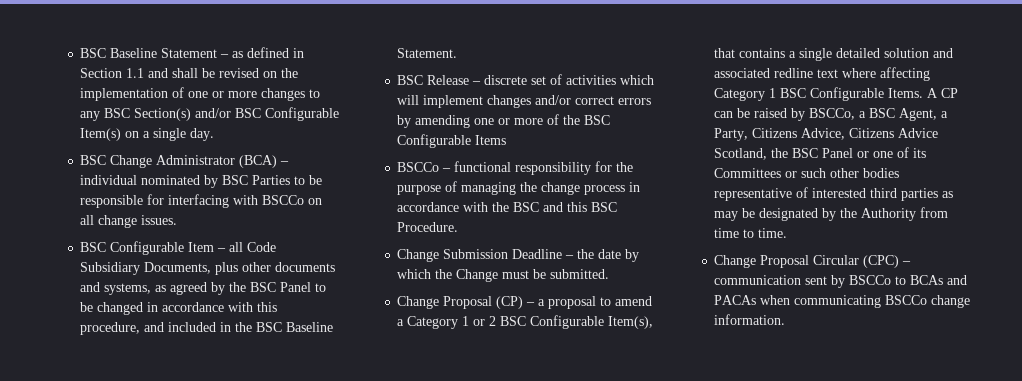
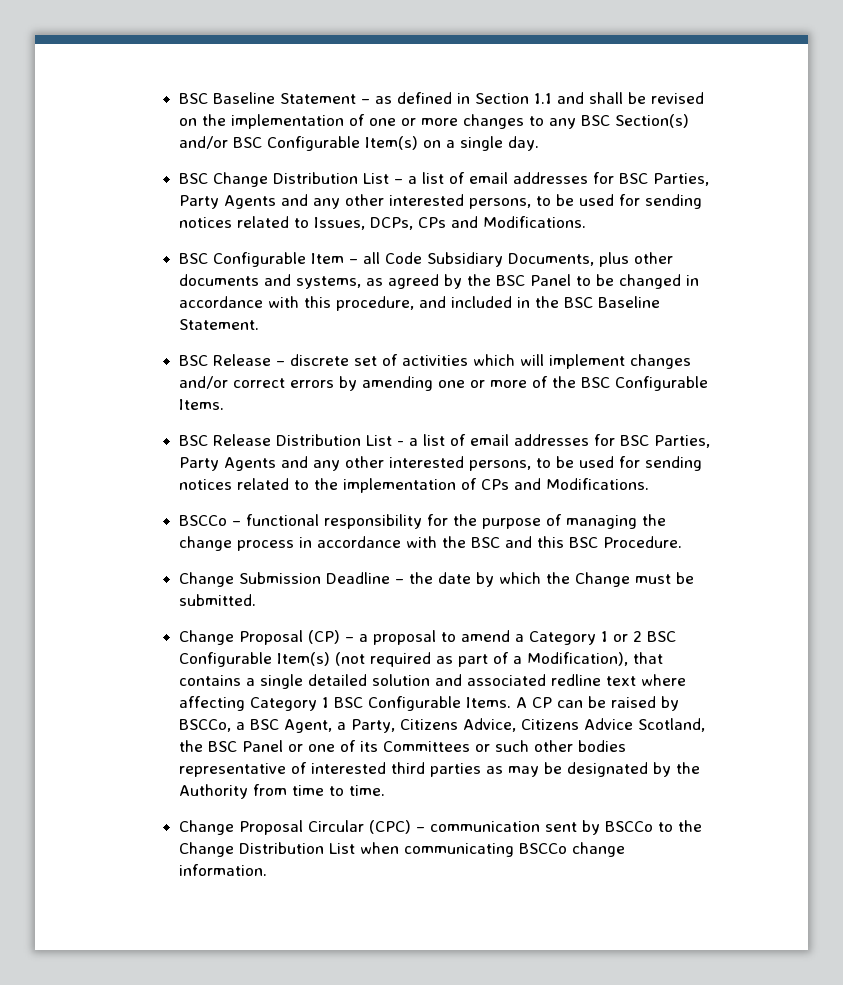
- BSC Change Administrator (BCA) – individual nominated by BSC Parties to be responsible for interfacing with BSCCo on all change issues.
+ BSC Change Distribution List – a list of email addresses for BSC Parties, Party Agents and any other interested persons, to be used for sending notices related to Issues, DCPs, CPs and Modifications.
- BSC Release – discrete set of activities which will implement changes and/or correct errors by amending one or more of the BSC Configurable Items
+ BSC Release – discrete set of activities which will implement changes and/or correct errors by amending one or more of the BSC Configurable Items.
+ BSC Release Distribution List - a list of email addresses for BSC Parties, Party Agents and any other interested persons, to be used for sending notices related to the implementation of CPs and Modifications.
- Change Proposal (CP) – a proposal to amend a Category 1 or 2 BSC Configurable Item(s), that contains a single detailed solution and associated redline text where affecting Category 1 BSC Configurable Items.
+ Change Proposal (CP) – a proposal to amend a Category 1 or 2 BSC Configurable Item(s) (not required as part of a Modification), that contains a single detailed solution and associated redline text where affecting Category 1 BSC Configurable Items.
- Change Proposal Circular (CPC) – communication sent by BSCCo to BCAs and PACAs when communicating BSCCo change information.
+ Change Proposal Circular (CPC) – communication sent by BSCCo to the Change Distribution List when communicating BSCCo change information.

